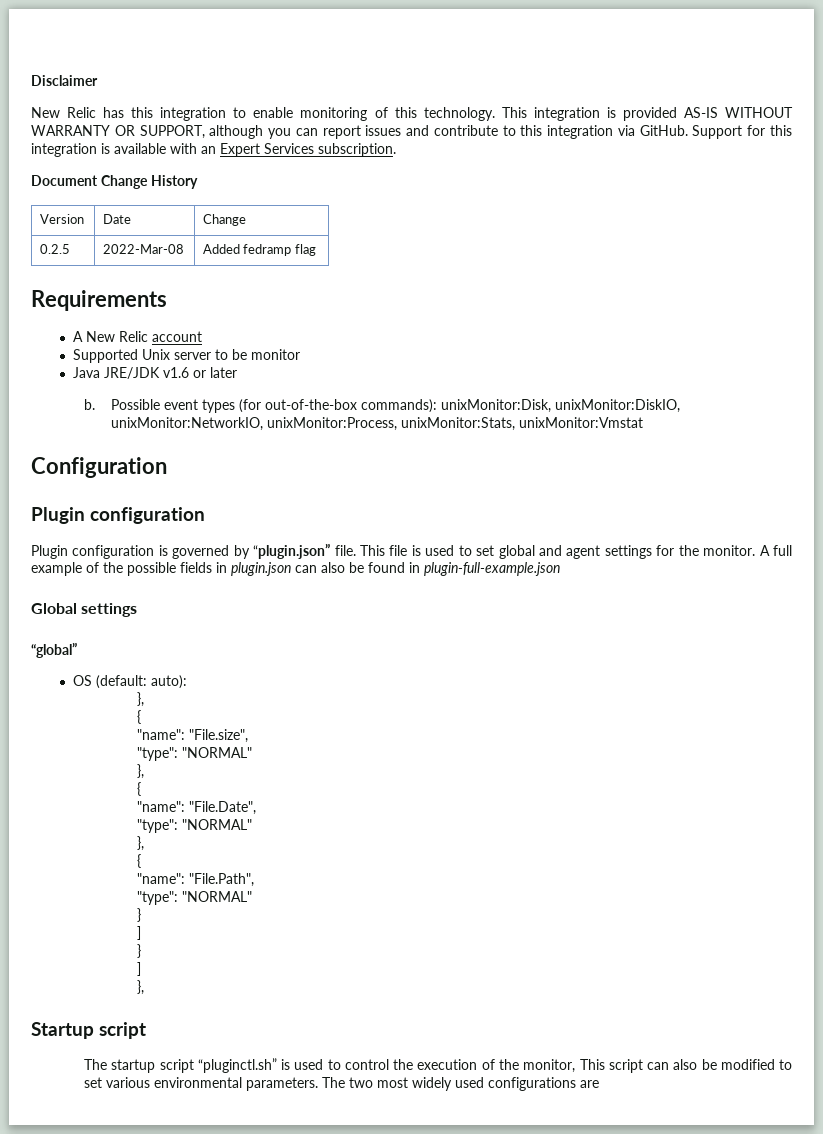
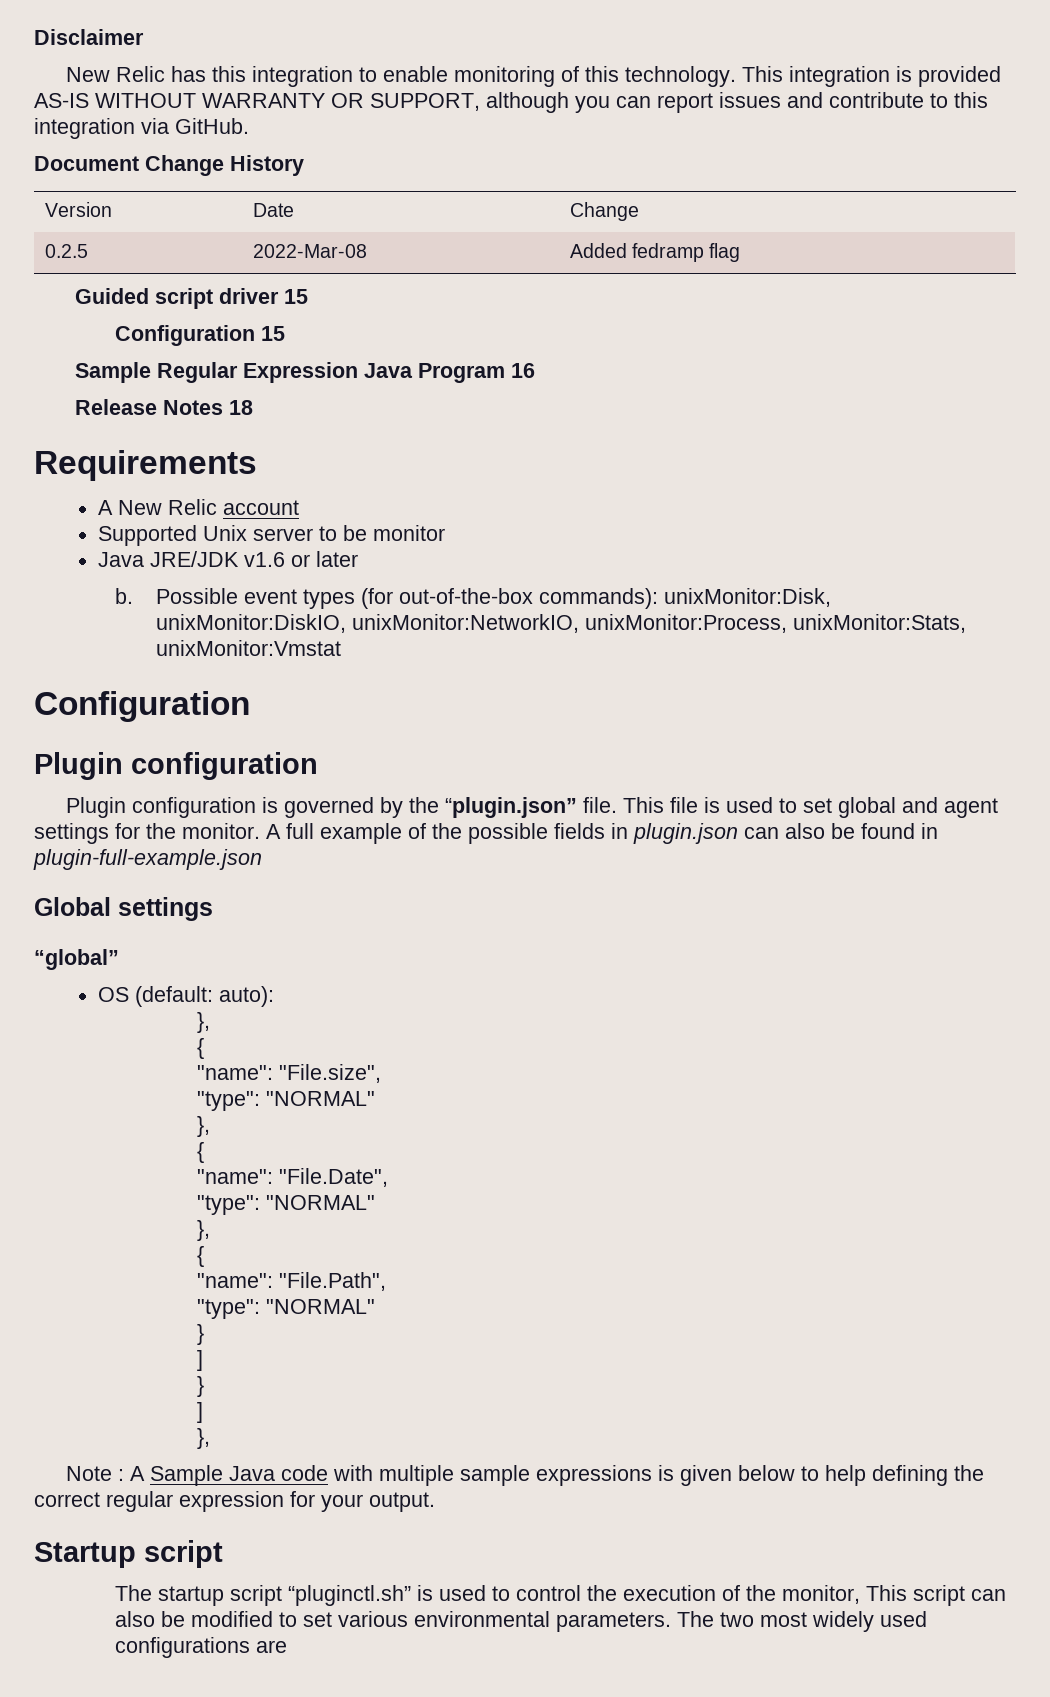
- Support for this integration is available with an Expert Services subscription.
+ Guided script driver 15
+ Configuration 15
+ Sample Regular Expression Java Program 16
+ Release Notes 18
- Plugin configuration is governed by “plugin.json” file.
+ Plugin configuration is governed by the “plugin.json” file.
+ Note : A Sample Java code with multiple sample expressions is given below to help defining the correct regular expression for your output.

